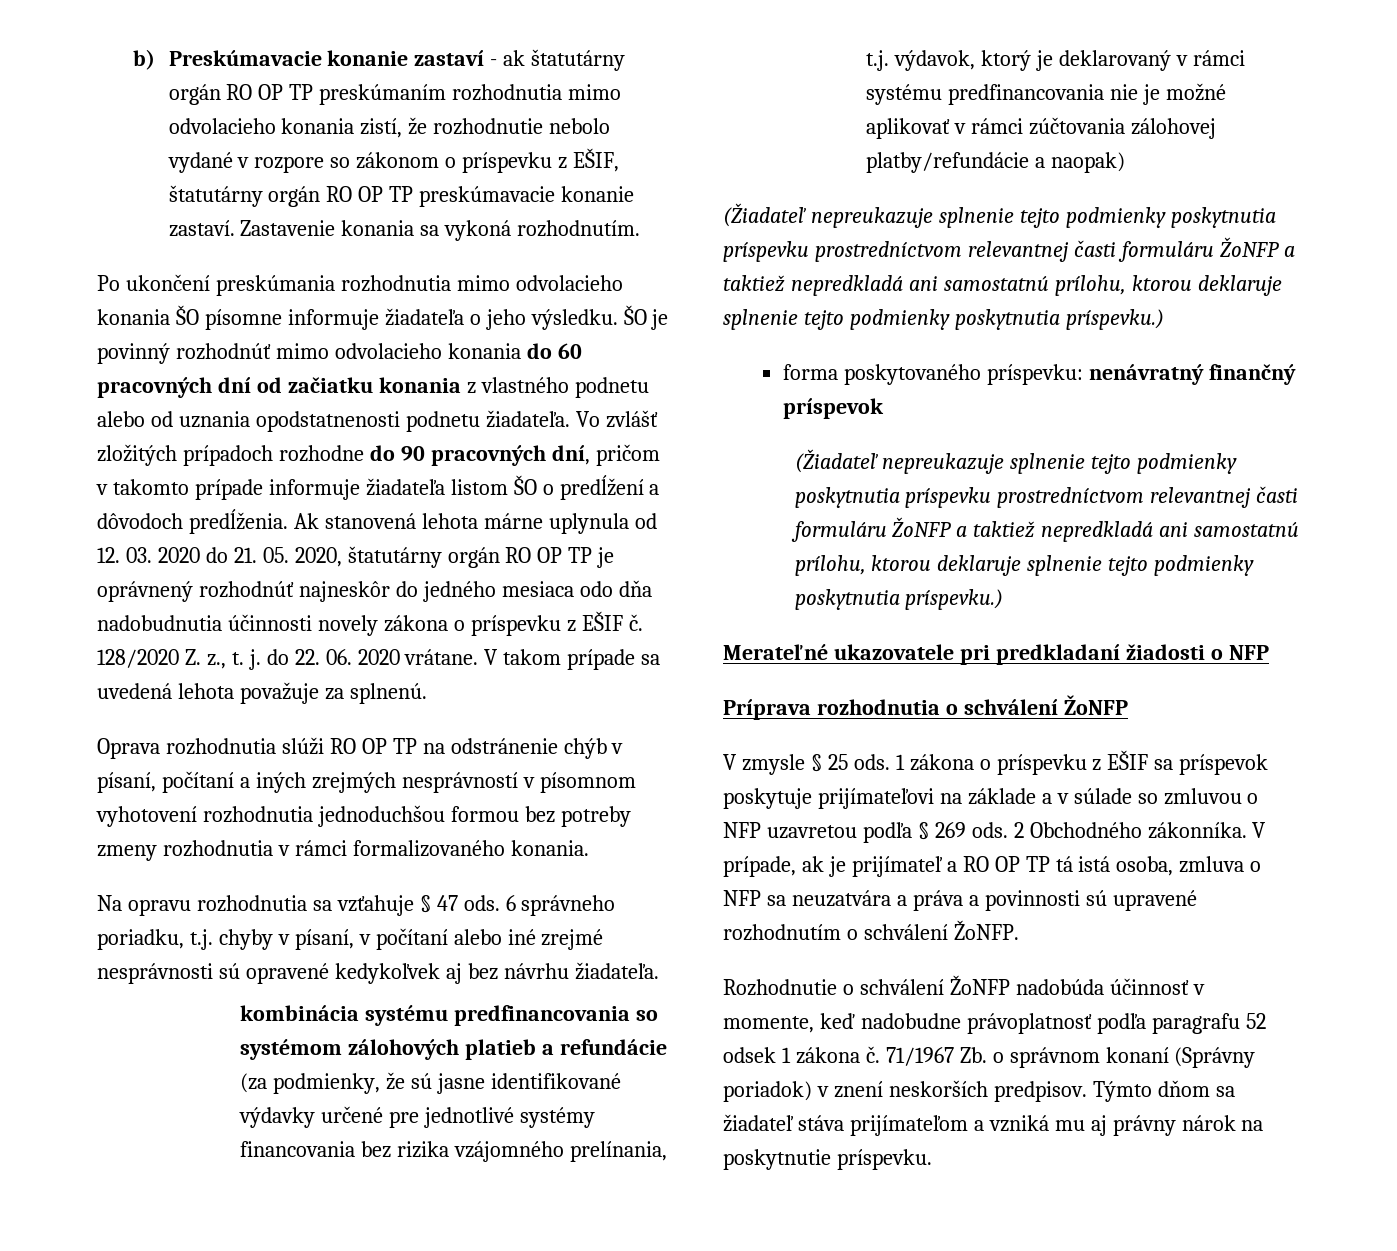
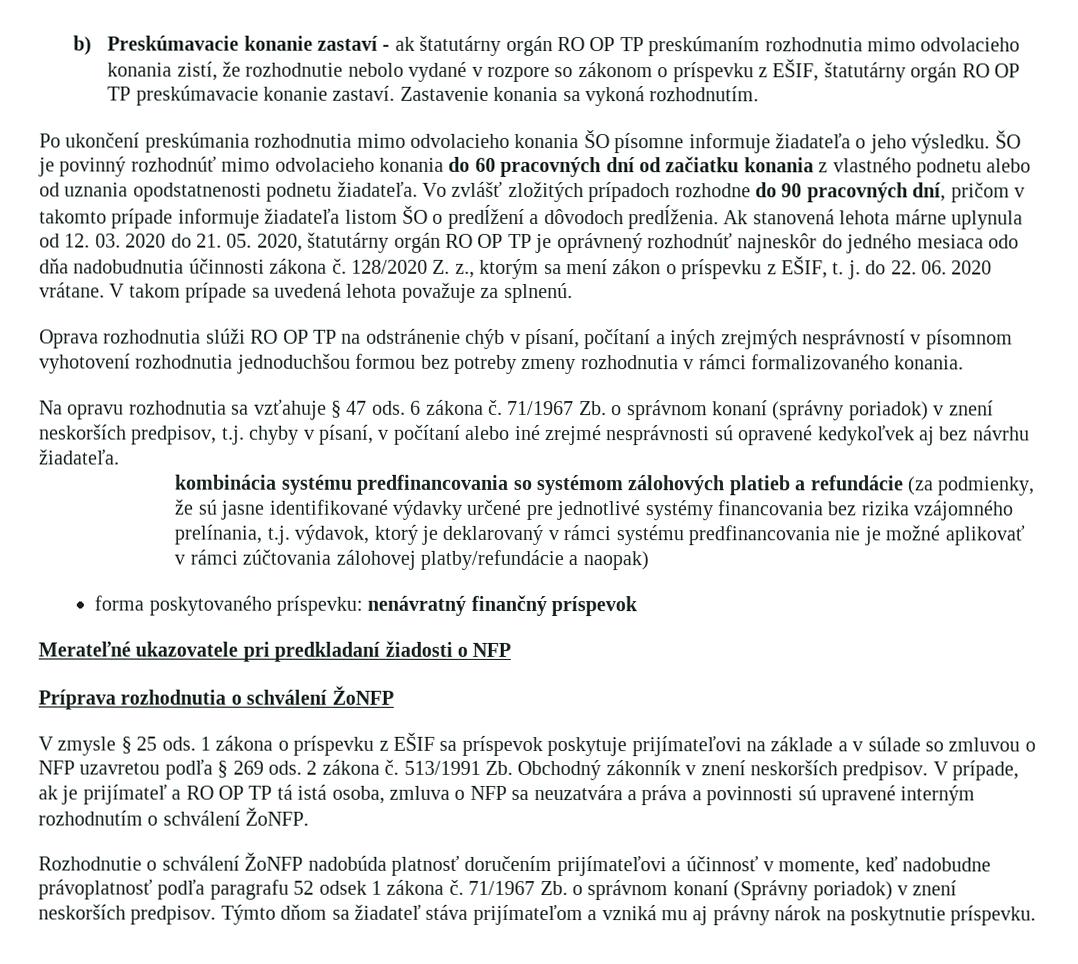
- Ak stanovená lehota márne uplynula od 12. 03. 2020 do 21. 05. 2020, štatutárny orgán RO OP TP je oprávnený rozhodnúť najneskôr do jedného mesiaca odo dňa nadobudnutia účinnosti novely zákona o príspevku z EŠIF č. 128/2020 Z. z., t. j. do 22. 06. 2020 vrátane.
+ Ak stanovená lehota márne uplynula od 12. 03. 2020 do 21. 05. 2020, štatutárny orgán RO OP TP je oprávnený rozhodnúť najneskôr do jedného mesiaca odo dňa nadobudnutia účinnosti zákona č. 128/2020 Z. z., ktorým sa mení zákon o príspevku z EŠIF, t. j. do 22. 06. 2020 vrátane.
- 6 správneho poriadku, t.j. chyby v písaní, v počítaní alebo iné zrejmé nesprávnosti sú opravené kedykoľvek aj bez návrhu žiadateľa.
+ 6 zákona č. 71/1967 Zb. o správnom konaní (správny poriadok) v znení neskorších predpisov, t.j. chyby v písaní, v počítaní alebo iné zrejmé nesprávnosti sú opravené kedykoľvek aj bez návrhu žiadateľa.
  kombinácia systému predfinancovania so systémom zálohových platieb a refundácie (za podmienky, že sú jasne identifikované výdavky určené pre jednotlivé systémy financovania bez rizika vzájomného prelínania, t.j. výdavok, ktorý je deklarovaný v rámci systému predfinancovania nie je možné aplikovať v rámci zúčtovania zálohovej platby/refundácie a naopak)
- (Žiadateľ nepreukazuje splnenie tejto podmienky poskytnutia príspevku prostredníctvom relevantnej časti formuláru ŽoNFP a taktiež nepredkladá ani samostatnú prílohu, ktorou deklaruje splnenie tejto podmienky poskytnutia príspevku.)
  forma poskytovaného príspevku: nenávratný finančný príspevok
- (Žiadateľ nepreukazuje splnenie tejto podmienky poskytnutia príspevku prostredníctvom relevantnej časti formuláru ŽoNFP a taktiež nepredkladá ani samostatnú prílohu, ktorou deklaruje splnenie tejto podmienky poskytnutia príspevku.)
- 2 Obchodného zákonníka.
+ 2 zákona č. 513/1991 Zb. Obchodný zákonník v znení neskorších predpisov.
- V prípade, ak je prijímateľ a RO OP TP tá istá osoba, zmluva o NFP sa neuzatvára a práva a povinnosti sú upravené rozhodnutím o schválení ŽoNFP.
+ V prípade, ak je prijímateľ a RO OP TP tá istá osoba, zmluva o NFP sa neuzatvára a práva a povinnosti sú upravené interným rozhodnutím o schválení ŽoNFP.
- Rozhodnutie o schválení ŽoNFP nadobúda účinnosť v momente, keď nadobudne právoplatnosť podľa paragrafu 52 odsek 1 zákona č.
+ Rozhodnutie o schválení ŽoNFP nadobúda platnosť doručením prijímateľovi a účinnosť v momente, keď nadobudne právoplatnosť podľa paragrafu 52 odsek 1 zákona č.

